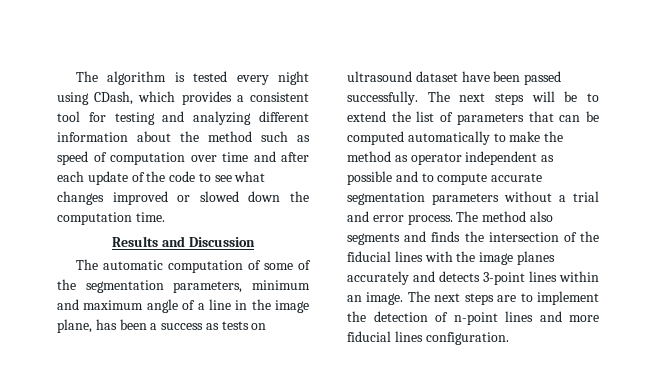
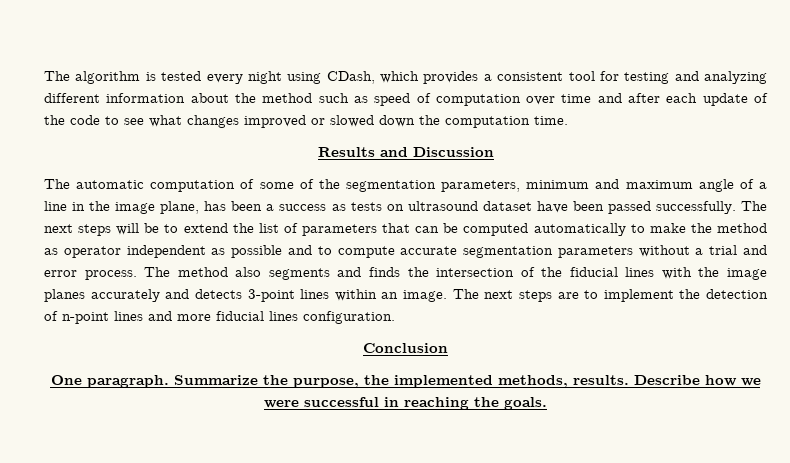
+ Conclusion
+ One paragraph. Summarize the purpose, the implemented methods, results. Describe how we were successful in reaching the goals.

